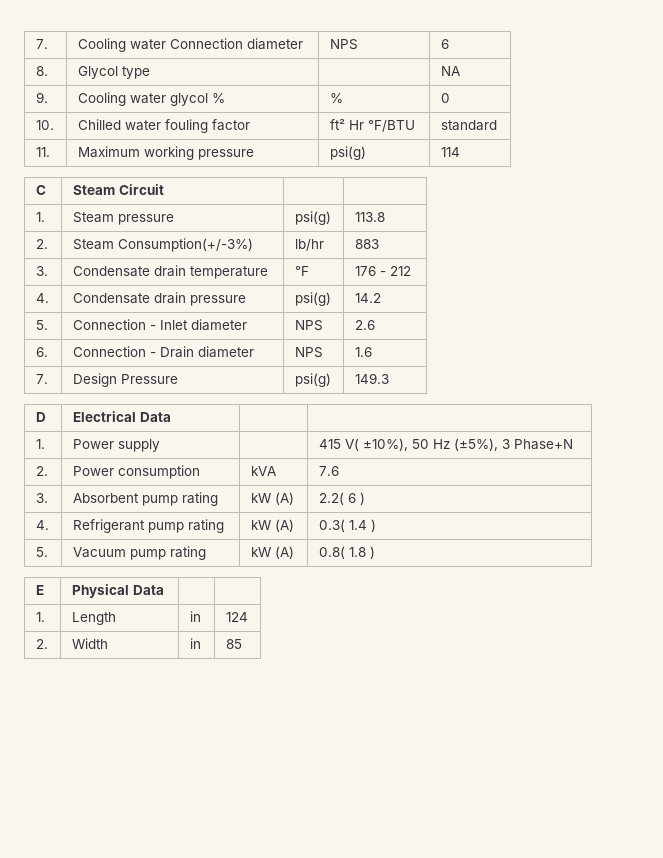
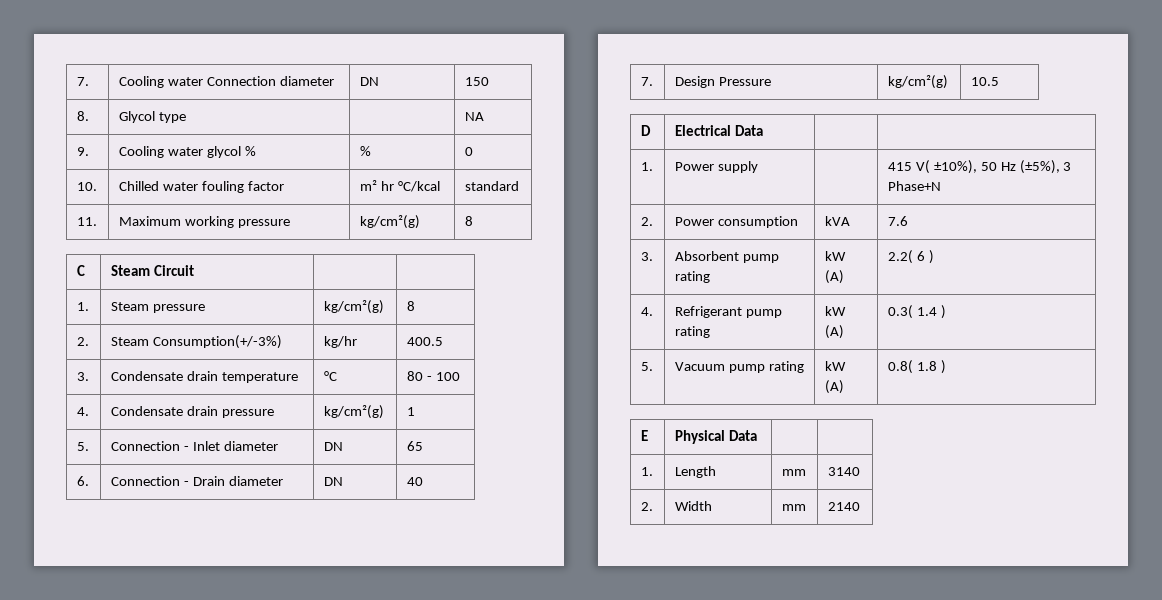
- 7. | Cooling water Connection diameter | NPS | 6
+ 7. | Cooling water Connection diameter | DN | 150
- 10. | Chilled water fouling factor | ft² Hr °F/BTU | standard
+ 10. | Chilled water fouling factor | m² hr °C/kcal | standard
- 11. | Maximum working pressure | psi(g) | 114
+ 11. | Maximum working pressure | kg/cm²(g) | 8
- 1. | Steam pressure | psi(g) | 113.8
+ 1. | Steam pressure | kg/cm²(g) | 8
- 2. | Steam Consumption(+/-3%) | lb/hr | 883
+ 2. | Steam Consumption(+/-3%) | kg/hr | 400.5
- 3. | Condensate drain temperature | °F | 176 - 212
+ 3. | Condensate drain temperature | °C | 80 - 100
- 4. | Condensate drain pressure | psi(g) | 14.2
+ 4. | Condensate drain pressure | kg/cm²(g) | 1
- 5. | Connection - Inlet diameter | NPS | 2.6
+ 5. | Connection - Inlet diameter | DN | 65
- 6. | Connection - Drain diameter | NPS | 1.6
+ 6. | Connection - Drain diameter | DN | 40
- 7. | Design Pressure | psi(g) | 149.3
+ 7. | Design Pressure | kg/cm²(g) | 10.5
- 1. | Length | in | 124
+ 1. | Length | mm | 3140
- 2. | Width | in | 85
+ 2. | Width | mm | 2140

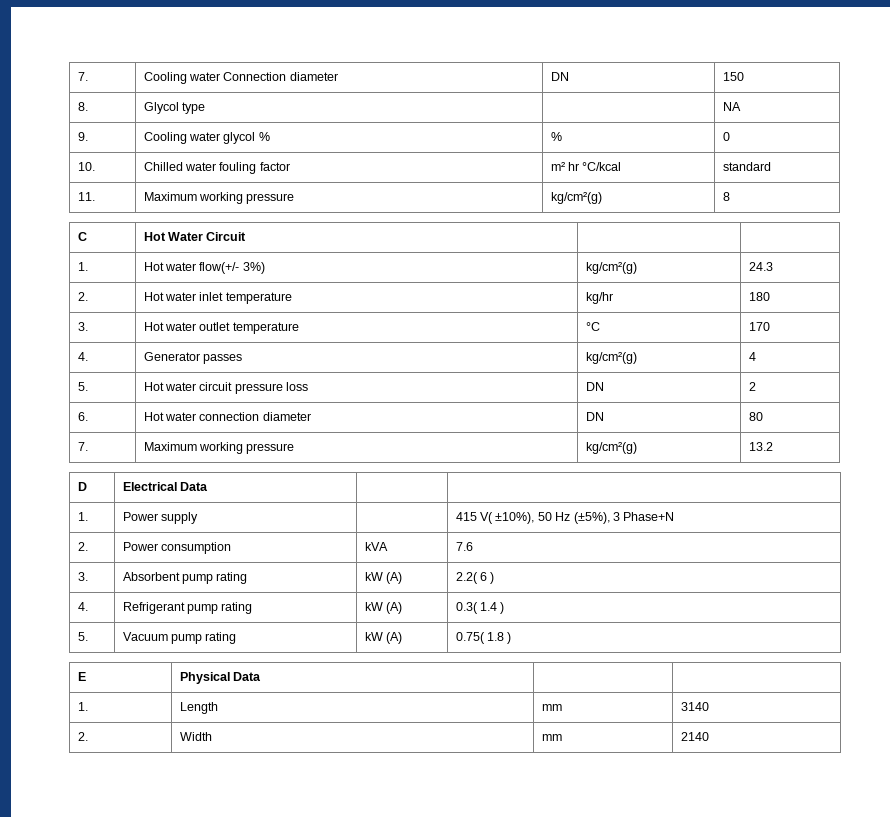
- C | Steam Circuit | |
+ C | Hot Water Circuit | |
- 1. | Steam pressure | kg/cm²(g) | 8
- 2. | Steam Consumption(+/-3%) | kg/hr | 400.5
- 3. | Condensate drain temperature | °C | 80 - 100
- 4. | Condensate drain pressure | kg/cm²(g) | 1
- 5. | Connection - Inlet diameter | DN | 65
- 6. | Connection - Drain diameter | DN | 40
- 7. | Design Pressure | kg/cm²(g) | 10.5
+ 1. | Hot water flow(+/- 3%) | kg/cm²(g) | 24.3
+ 2. | Hot water inlet temperature | kg/hr | 180
+ 3. | Hot water outlet temperature | °C | 170
+ 4. | Generator passes | kg/cm²(g) | 4
+ 5. | Hot water circuit pressure loss | DN | 2
+ 6. | Hot water connection diameter | DN | 80
+ 7. | Maximum working pressure | kg/cm²(g) | 13.2
- 5. | Vacuum pump rating | kW (A) | 0.8( 1.8 )
+ 5. | Vacuum pump rating | kW (A) | 0.75( 1.8 )

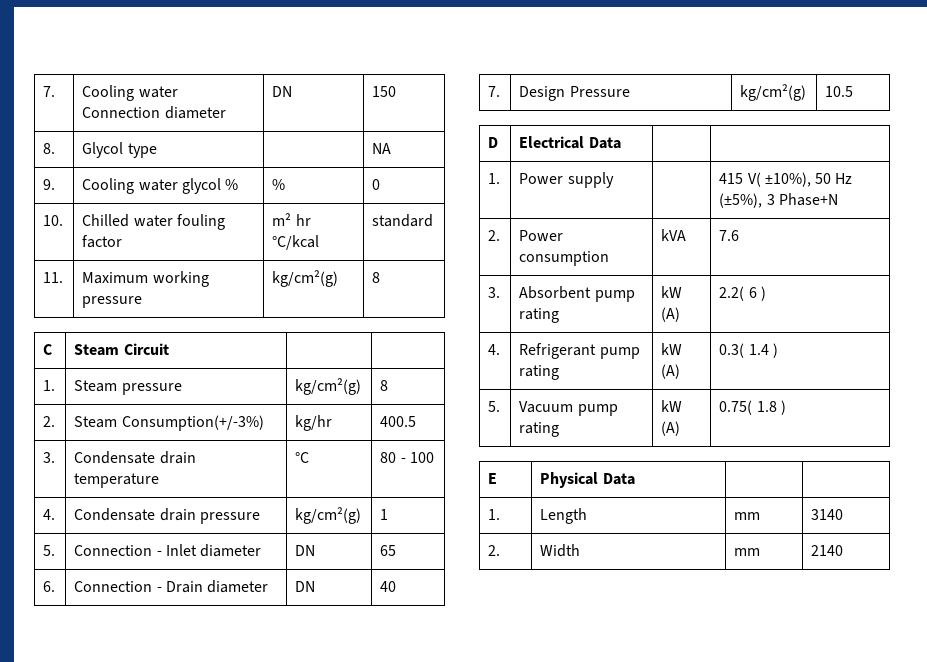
- C | Hot Water Circuit | |
+ C | Steam Circuit | |
- 1. | Hot water flow(+/- 3%) | kg/cm²(g) | 24.3
- 2. | Hot water inlet temperature | kg/hr | 180
- 3. | Hot water outlet temperature | °C | 170
- 4. | Generator passes | kg/cm²(g) | 4
- 5. | Hot water circuit pressure loss | DN | 2
- 6. | Hot water connection diameter | DN | 80
- 7. | Maximum working pressure | kg/cm²(g) | 13.2
+ 1. | Steam pressure | kg/cm²(g) | 8
+ 2. | Steam Consumption(+/-3%) | kg/hr | 400.5
+ 3. | Condensate drain temperature | °C | 80 - 100
+ 4. | Condensate drain pressure | kg/cm²(g) | 1
+ 5. | Connection - Inlet diameter | DN | 65
+ 6. | Connection - Drain diameter | DN | 40
+ 7. | Design Pressure | kg/cm²(g) | 10.5

